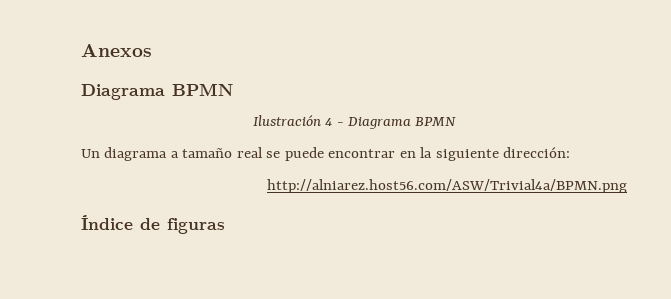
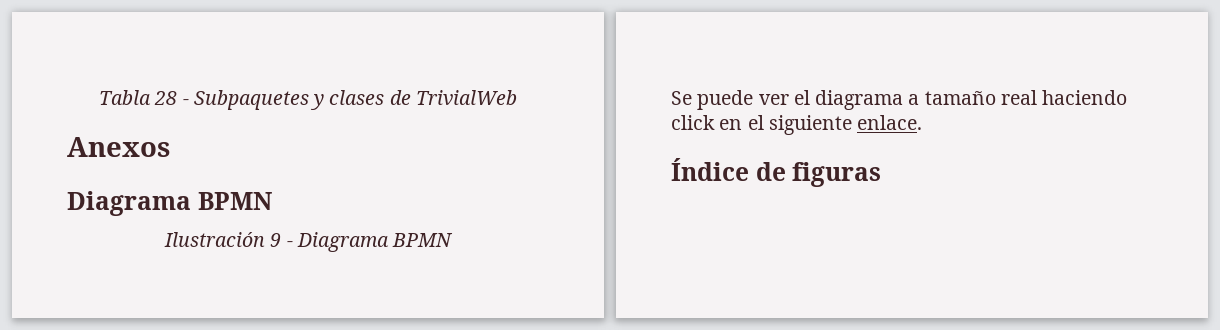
+ Tabla 28 - Subpaquetes y clases de TrivialWeb
- Ilustración 4 - Diagrama BPMN
+ Ilustración 9 - Diagrama BPMN
- Un diagrama a tamaño real se puede encontrar en la siguiente dirección:
- http://alniarez.host56.com/ASW/Trivial4a/BPMN.png
+ Se puede ver el diagrama a tamaño real haciendo click en el siguiente enlace.

